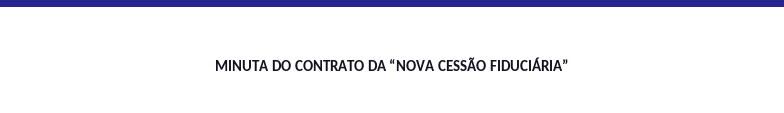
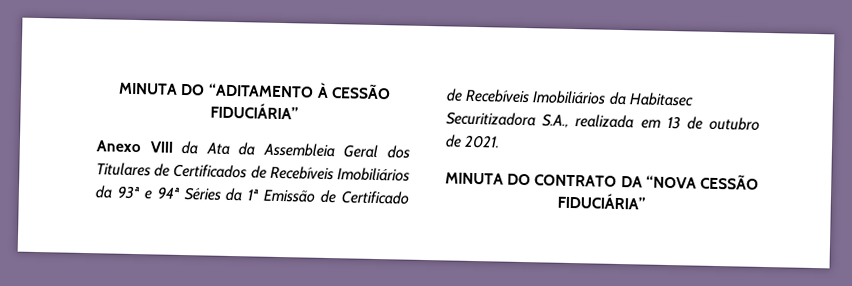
+ MINUTA DO “ADITAMENTO À CESSÃO FIDUCIÁRIA”
+ Anexo VIII da Ata da Assembleia Geral dos Titulares de Certificados de Recebíveis Imobiliários da 93ª e 94ª Séries da 1ª Emissão de Certificado de Recebíveis Imobiliários da Habitasec Securitizadora S.A., realizada em 13 de outubro de 2021.

